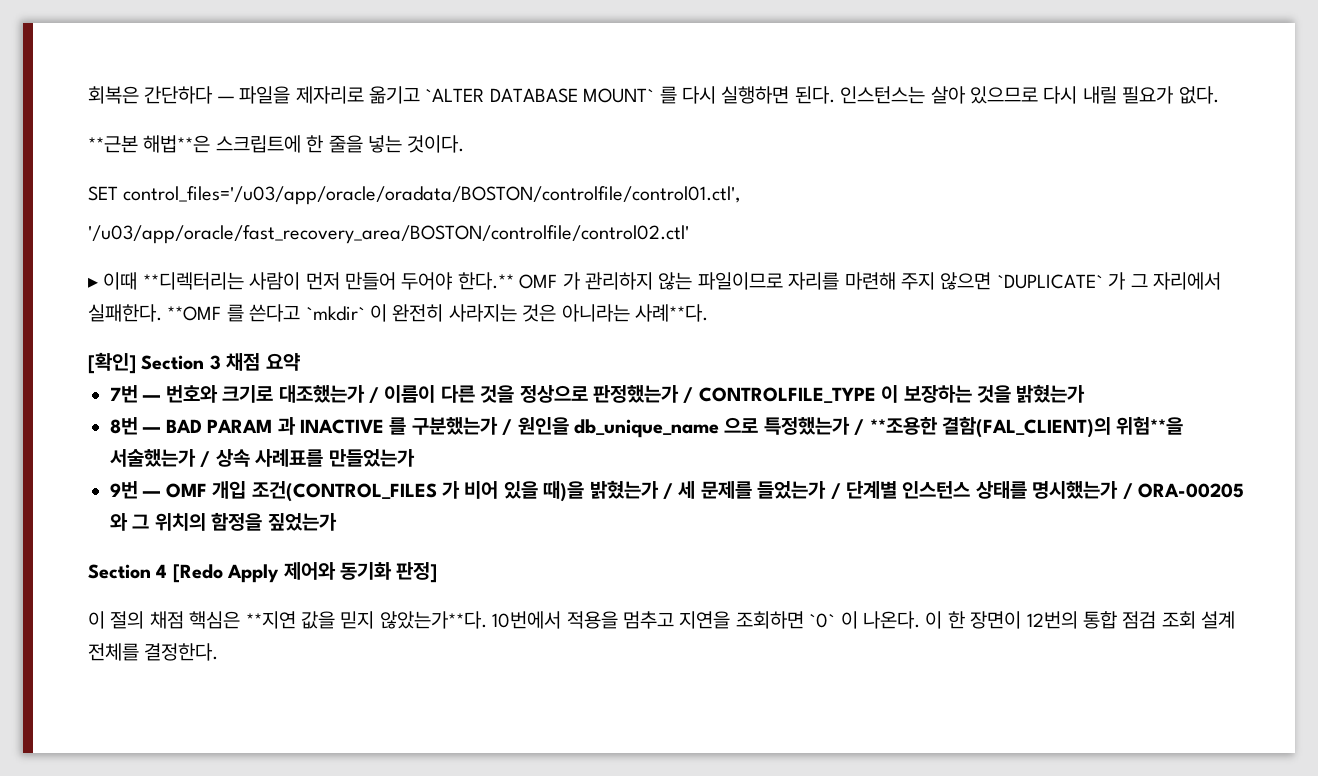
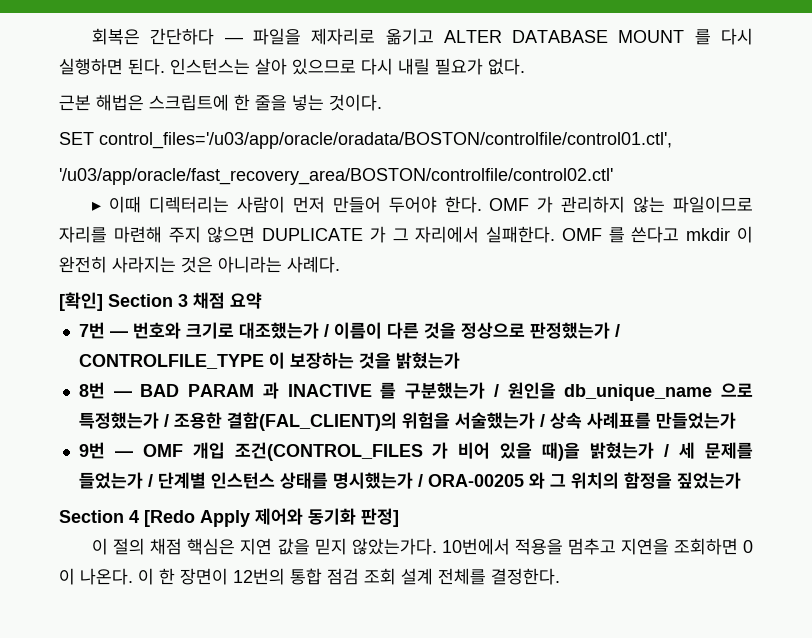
- 회복은 간단하다 — 파일을 제자리로 옮기고 `ALTER DATABASE MOUNT` 를 다시 실행하면 된다.
+ 회복은 간단하다 — 파일을 제자리로 옮기고 ALTER DATABASE MOUNT 를 다시 실행하면 된다.
- **근본 해법**은 스크립트에 한 줄을 넣는 것이다.
+ 근본 해법은 스크립트에 한 줄을 넣는 것이다.
- ▸ 이때 **디렉터리는 사람이 먼저 만들어 두어야 한다.** OMF 가 관리하지 않는 파일이므로 자리를 마련해 주지 않으면 `DUPLICATE` 가 그 자리에서 실패한다.
+ ▸ 이때 디렉터리는 사람이 먼저 만들어 두어야 한다. OMF 가 관리하지 않는 파일이므로 자리를 마련해 주지 않으면 DUPLICATE 가 그 자리에서 실패한다.
- **OMF 를 쓴다고 `mkdir` 이 완전히 사라지는 것은 아니라는 사례**다.
+ OMF 를 쓴다고 mkdir 이 완전히 사라지는 것은 아니라는 사례다.
- 8번 — BAD PARAM 과 INACTIVE 를 구분했는가 / 원인을 db_unique_name 으로 특정했는가 / **조용한 결함(FAL_CLIENT)의 위험**을 서술했는가 / 상속 사례표를 만들었는가
+ 8번 — BAD PARAM 과 INACTIVE 를 구분했는가 / 원인을 db_unique_name 으로 특정했는가 / 조용한 결함(FAL_CLIENT)의 위험을 서술했는가 / 상속 사례표를 만들었는가
- 이 절의 채점 핵심은 **지연 값을 믿지 않았는가**다.
+ 이 절의 채점 핵심은 지연 값을 믿지 않았는가다.
- 10번에서 적용을 멈추고 지연을 조회하면 `0` 이 나온다.
+ 10번에서 적용을 멈추고 지연을 조회하면 0 이 나온다.

